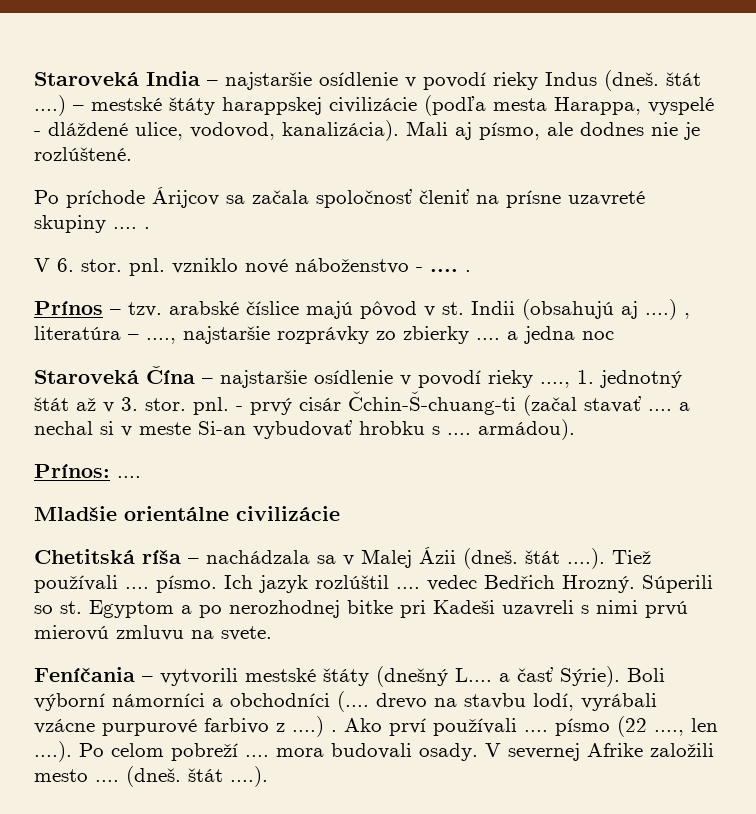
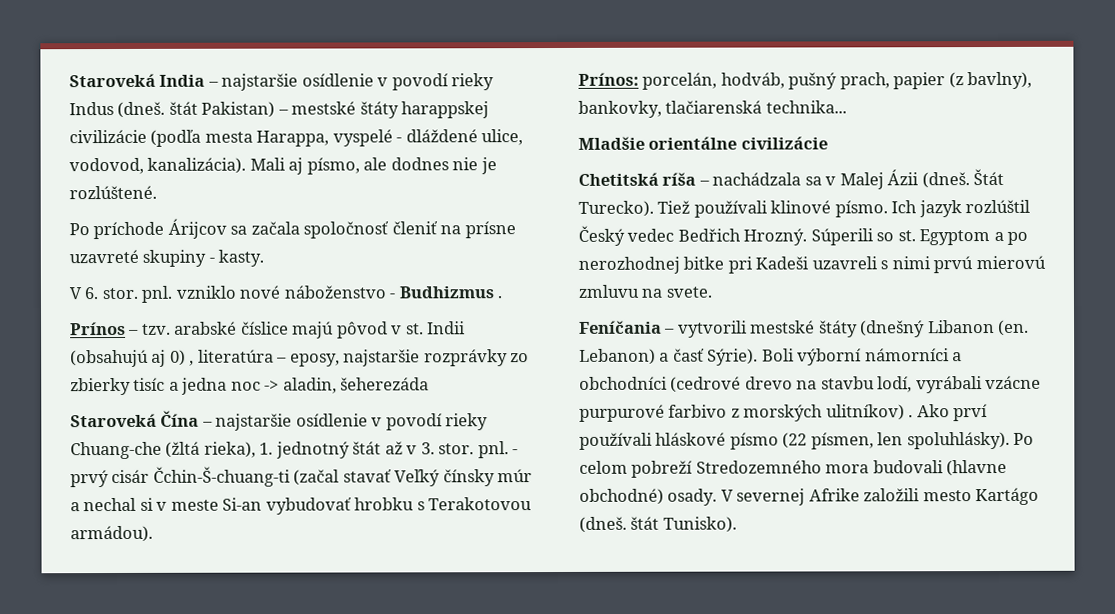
- Staroveká India – najstaršie osídlenie v povodí rieky Indus (dneš. štát ....) – mestské štáty harappskej civilizácie (podľa mesta Harappa, vyspelé - dláždené ulice, vodovod, kanalizácia).
+ Staroveká India – najstaršie osídlenie v povodí rieky Indus (dneš. štát Pakistan) – mestské štáty harappskej civilizácie (podľa mesta Harappa, vyspelé - dláždené ulice, vodovod, kanalizácia).
- Po príchode Árijcov sa začala spoločnosť členiť na prísne uzavreté skupiny .... .
+ Po príchode Árijcov sa začala spoločnosť členiť na prísne uzavreté skupiny - kasty.
- V 6. stor. pnl. vzniklo nové náboženstvo - .... .
+ V 6. stor. pnl. vzniklo nové náboženstvo - Budhizmus .
- Indii (obsahujú aj ....) , literatúra – ...., najstaršie rozprávky zo zbierky .... a jedna noc
+ Indii (obsahujú aj 0) , literatúra – eposy, najstaršie rozprávky zo zbierky tisíc a jedna noc -> aladin, šeherezáda
- Staroveká Čína – najstaršie osídlenie v povodí rieky ...., 1. jednotný štát až v 3. stor. pnl.
+ Staroveká Čína – najstaršie osídlenie v povodí rieky Chuang-che (žltá rieka), 1. jednotný štát až v 3. stor. pnl.
- - prvý cisár Čchin-Š-chuang-ti (začal stavať .... a nechal si v meste Si-an vybudovať hrobku s .... armádou).
+ - prvý cisár Čchin-Š-chuang-ti (začal stavať Veľký čínsky múr a nechal si v meste Si-an vybudovať hrobku s Terakotovou armádou).
- Prínos: ....
+ Prínos: porcelán, hodváb, pušný prach, papier (z bavlny), bankovky, tlačiarenská technika...
- Chetitská ríša – nachádzala sa v Malej Ázii (dneš. štát ....). Tiež používali .... písmo.
+ Chetitská ríša – nachádzala sa v Malej Ázii (dneš. Štát Turecko). Tiež používali klinové písmo.
- Ich jazyk rozlúštil .... vedec Bedřich Hrozný.
+ Ich jazyk rozlúštil Český vedec Bedřich Hrozný.
- Feníčania – vytvorili mestské štáty (dnešný L.... a časť Sýrie).
+ Feníčania – vytvorili mestské štáty (dnešný Libanon (en. Lebanon) a časť Sýrie).
- Boli výborní námorníci a obchodníci (.... drevo na stavbu lodí, vyrábali vzácne purpurové farbivo z ....) .
+ Boli výborní námorníci a obchodníci (cedrové drevo na stavbu lodí, vyrábali vzácne purpurové farbivo z morských ulitníkov) .
- Ako prví používali .... písmo (22 ...., len ....). Po celom pobreží .... mora budovali osady.
+ Ako prví používali hláskové písmo (22 písmen, len spoluhlásky). Po celom pobreží Stredozemného mora budovali (hlavne obchodné) osady.
- V severnej Afrike založili mesto .... (dneš. štát ....).
+ V severnej Afrike založili mesto Kartágo (dneš. štát Tunisko).

